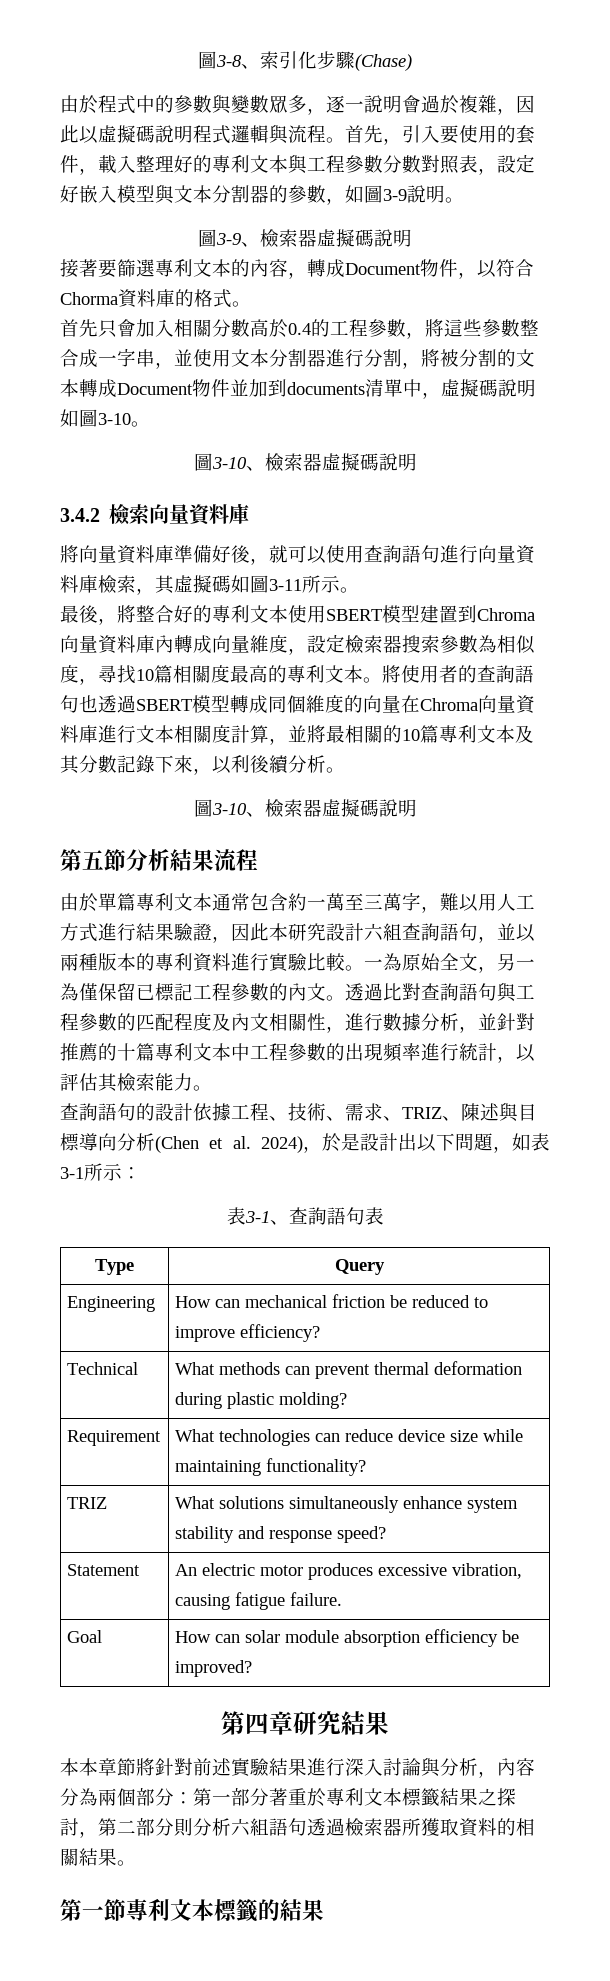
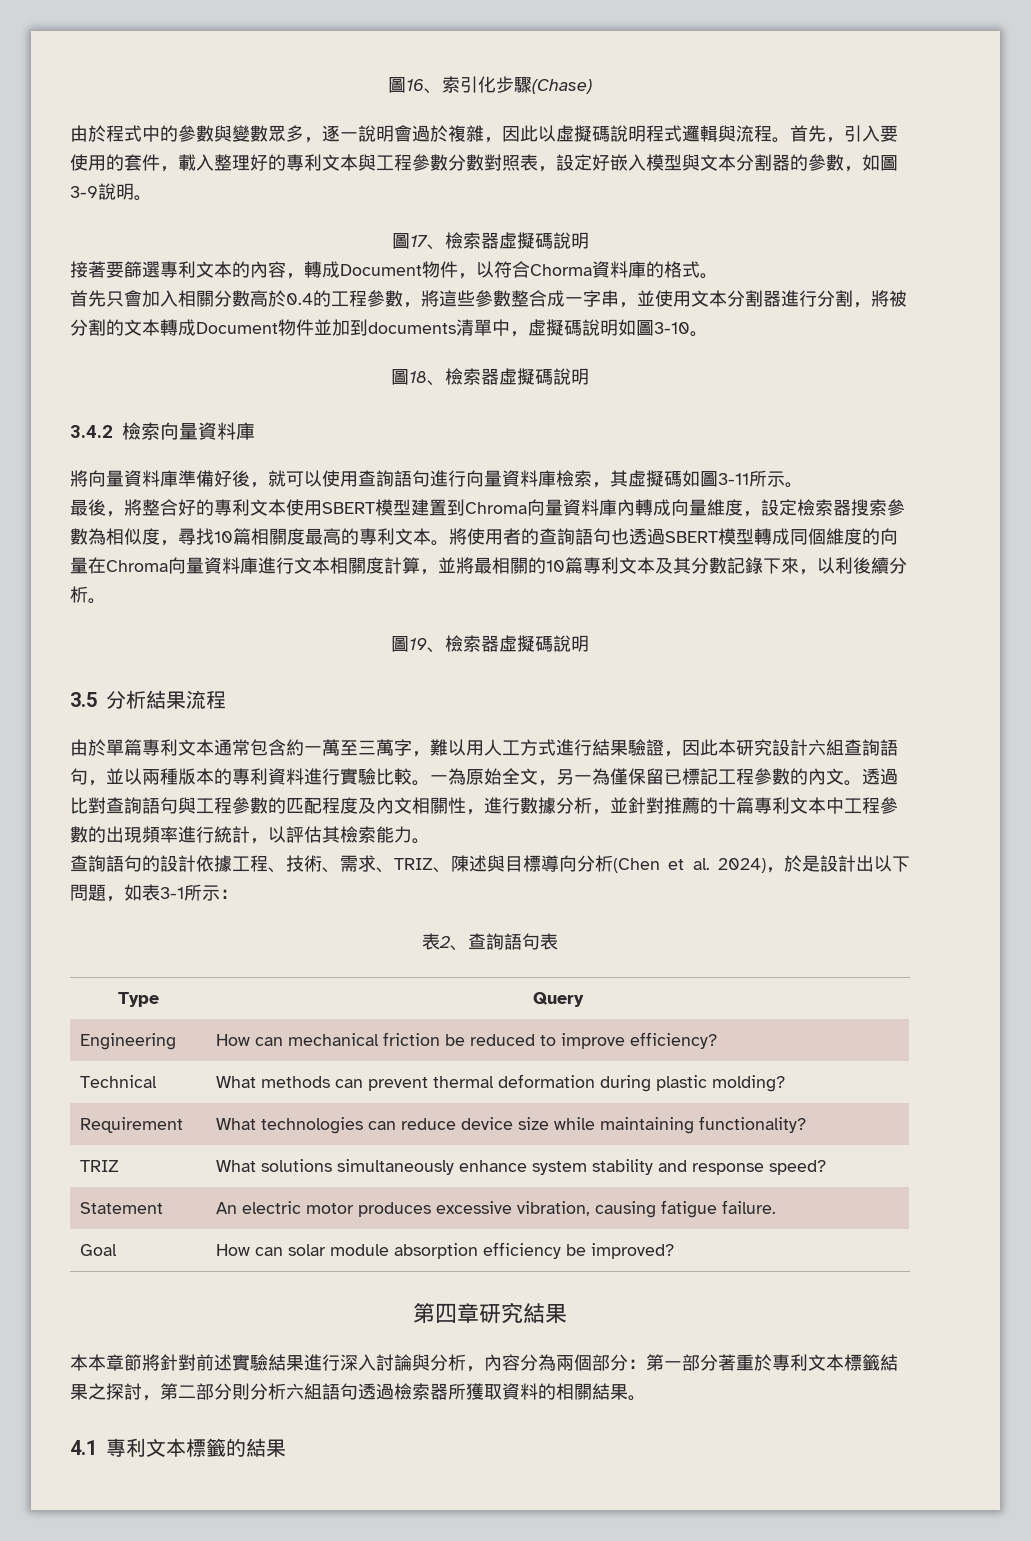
- 圖3-8、索引化步驟(Chase)
+ 圖16、索引化步驟(Chase)
- 圖3-9、檢索器虛擬碼說明
+ 圖17、檢索器虛擬碼說明
  首先只會加入相關分數高於0.4的工程參數，將這些參數整合成一字串，並使用文本分割器進行分割，將被分割的文本轉成Document物件並加到documents清單中，虛擬碼說明如圖3-10。
- 圖3-10、檢索器虛擬碼說明
+ 圖18、檢索器虛擬碼說明
  將使用者的查詢語句也透過SBERT模型轉成同個維度的向量在Chroma向量資料庫進行文本相關度計算，並將最相關的10篇專利文本及其分數記錄下來，以利後續分析。
- 圖3-10、檢索器虛擬碼說明
- 第五節分析結果流程
+ 圖19、檢索器虛擬碼說明
+ 3.5分析結果流程
- 表3-1、查詢語句表
+ 表2、查詢語句表
- 第一節專利文本標籤的結果
+ 4.1專利文本標籤的結果

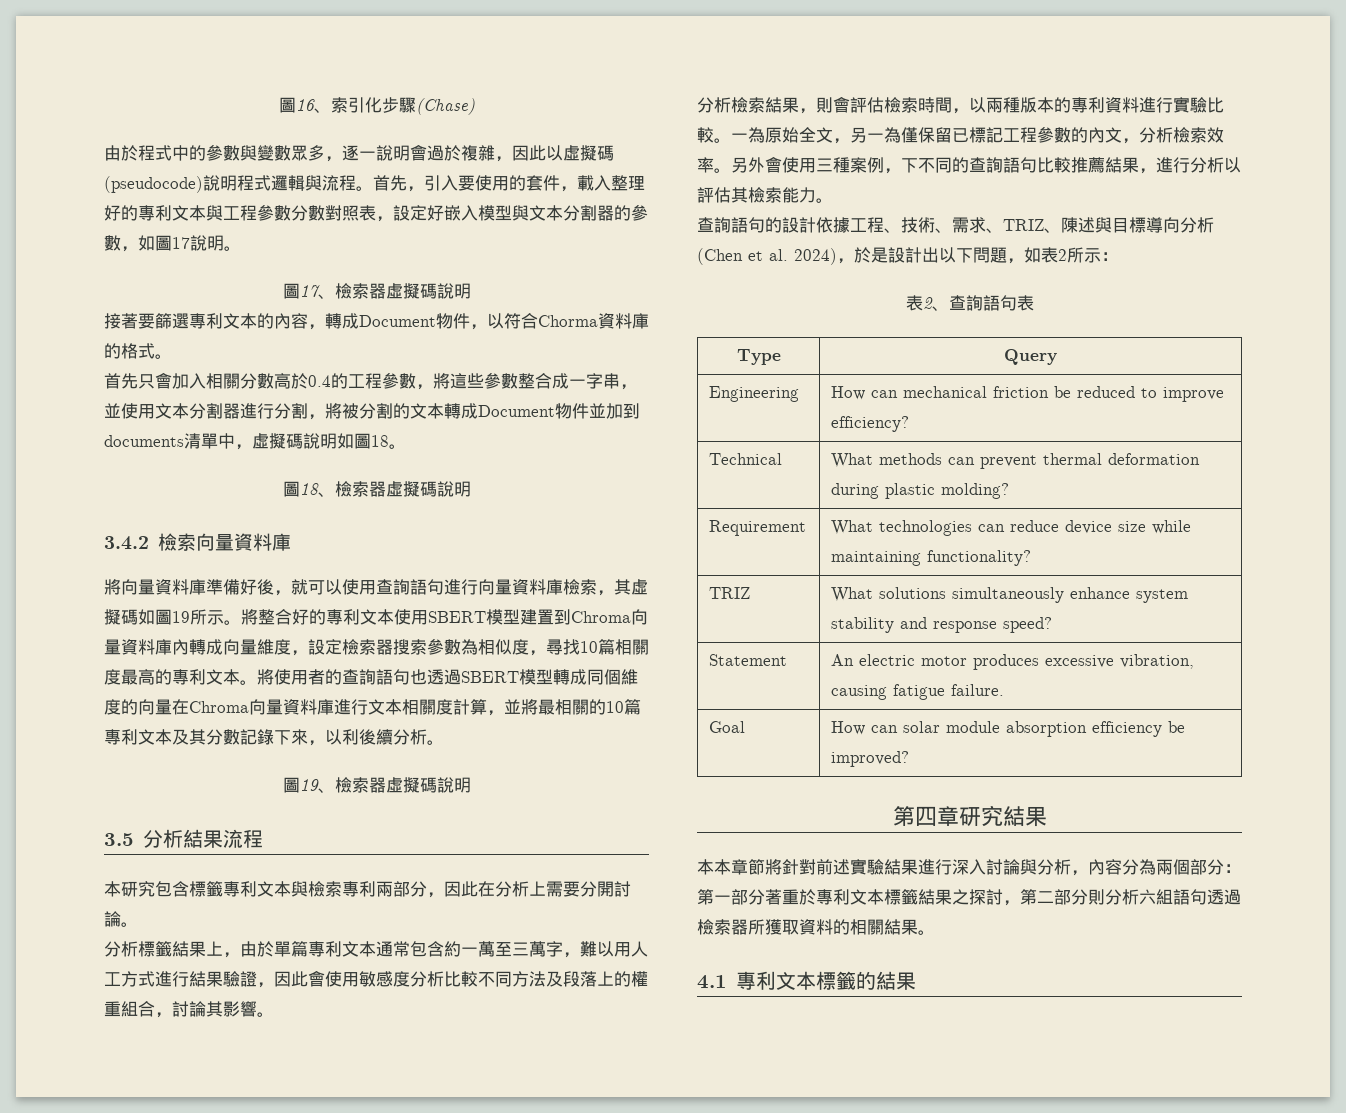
- 由於程式中的參數與變數眾多，逐一說明會過於複雜，因此以虛擬碼說明程式邏輯與流程。
+ 由於程式中的參數與變數眾多，逐一說明會過於複雜，因此以虛擬碼(pseudocode)說明程式邏輯與流程。
- 首先，引入要使用的套件，載入整理好的專利文本與工程參數分數對照表，設定好嵌入模型與文本分割器的參數，如圖3-9說明。
+ 首先，引入要使用的套件，載入整理好的專利文本與工程參數分數對照表，設定好嵌入模型與文本分割器的參數，如圖17說明。
- 首先只會加入相關分數高於0.4的工程參數，將這些參數整合成一字串，並使用文本分割器進行分割，將被分割的文本轉成Document物件並加到documents清單中，虛擬碼說明如圖3-10。
+ 首先只會加入相關分數高於0.4的工程參數，將這些參數整合成一字串，並使用文本分割器進行分割，將被分割的文本轉成Document物件並加到documents清單中，虛擬碼說明如圖18。
- 將向量資料庫準備好後，就可以使用查詢語句進行向量資料庫檢索，其虛擬碼如圖3-11所示。
- 最後，將整合好的專利文本使用SBERT模型建置到Chroma向量資料庫內轉成向量維度，設定檢索器搜索參數為相似度，尋找10篇相關度最高的專利文本。
+ 將向量資料庫準備好後，就可以使用查詢語句進行向量資料庫檢索，其虛擬碼如圖19所示。將整合好的專利文本使用SBERT模型建置到Chroma向量資料庫內轉成向量維度，設定檢索器搜索參數為相似度，尋找10篇相關度最高的專利文本。
- 由於單篇專利文本通常包含約一萬至三萬字，難以用人工方式進行結果驗證，因此本研究設計六組查詢語句，並以兩種版本的專利資料進行實驗比較。
+ 本研究包含標籤專利文本與檢索專利兩部分，因此在分析上需要分開討論。
+ 分析標籤結果上，由於單篇專利文本通常包含約一萬至三萬字，難以用人工方式進行結果驗證，因此會使用敏感度分析比較不同方法及段落上的權重組合，討論其影響。
+ 分析檢索結果，則會評估檢索時間，以兩種版本的專利資料進行實驗比較。
- 一為原始全文，另一為僅保留已標記工程參數的內文。透過比對查詢語句與工程參數的匹配程度及內文相關性，進行數據分析，並針對推薦的十篇專利文本中工程參數的出現頻率進行統計，以評估其檢索能力。
+ 一為原始全文，另一為僅保留已標記工程參數的內文，分析檢索效率。另外會使用三種案例，下不同的查詢語句比較推薦結果，進行分析以評估其檢索能力。
- 查詢語句的設計依據工程、技術、需求、TRIZ、陳述與目標導向分析(Chen et al. 2024)，於是設計出以下問題，如表3-1所示：
+ 查詢語句的設計依據工程、技術、需求、TRIZ、陳述與目標導向分析(Chen et al. 2024)，於是設計出以下問題，如表2所示：

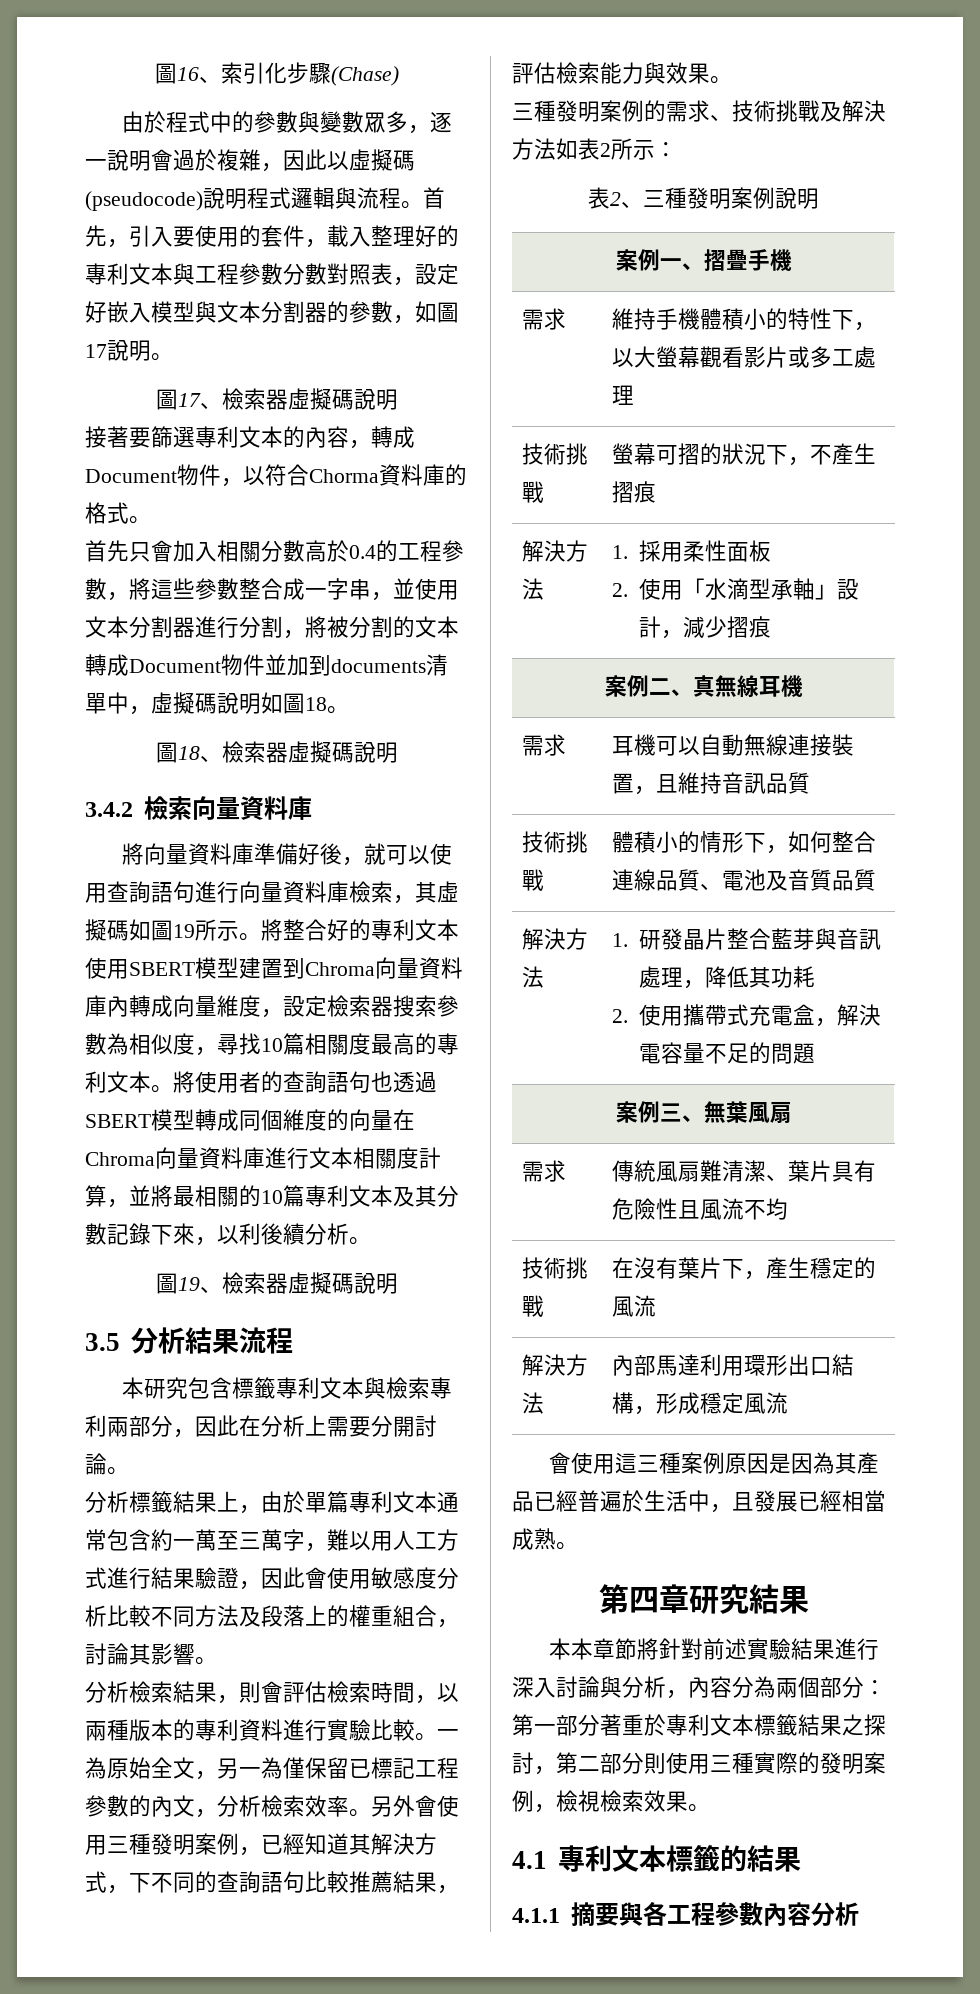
- 另外會使用三種案例，下不同的查詢語句比較推薦結果，進行分析以評估其檢索能力。
- 查詢語句的設計依據工程、技術、需求、TRIZ、陳述與目標導向分析(Chen et al. 2024)，於是設計出以下問題，如表2所示：
+ 另外會使用三種發明案例，已經知道其解決方式，下不同的查詢語句比較推薦結果，評估檢索能力與效果。
+ 三種發明案例的需求、技術挑戰及解決方法如表2所示：
- 表2、查詢語句表
- Type | Query
- Engineering | How can mechanical friction be reduced to improve efficiency?
- Technical | What methods can prevent thermal deformation during plastic molding?
- Requirement | What technologies can reduce device size while maintaining functionality?
- TRIZ | What solutions simultaneously enhance system stability and response speed?
- Statement | An electric motor produces excessive vibration, causing fatigue failure.
- Goal | How can solar module absorption efficiency be improved?
+ 表2、三種發明案例說明
+ 案例一、摺疊手機
+ 需求 | 維持手機體積小的特性下，以大螢幕觀看影片或多工處理
+ 技術挑戰 | 螢幕可摺的狀況下，不產生摺痕
+ 解決方法 | 1.採用柔性面板
+ 2.使用「水滴型承軸」設計，減少摺痕
+ 案例二、真無線耳機
+ 需求 | 耳機可以自動無線連接裝置，且維持音訊品質
+ 技術挑戰 | 體積小的情形下，如何整合連線品質、電池及音質品質
+ 解決方法 | 1.研發晶片整合藍芽與音訊處理，降低其功耗
+ 2.使用攜帶式充電盒，解決電容量不足的問題
+ 案例三、無葉風扇
+ 需求 | 傳統風扇難清潔、葉片具有危險性且風流不均
+ 技術挑戰 | 在沒有葉片下，產生穩定的風流
+ 解決方法 | 內部馬達利用環形出口結構，形成穩定風流
+ 會使用這三種案例原因是因為其產品已經普遍於生活中，且發展已經相當成熟。
- 本本章節將針對前述實驗結果進行深入討論與分析，內容分為兩個部分：第一部分著重於專利文本標籤結果之探討，第二部分則分析六組語句透過檢索器所獲取資料的相關結果。
+ 本本章節將針對前述實驗結果進行深入討論與分析，內容分為兩個部分：第一部分著重於專利文本標籤結果之探討，第二部分則使用三種實際的發明案例，檢視檢索效果。
+ 4.1.1摘要與各工程參數內容分析

